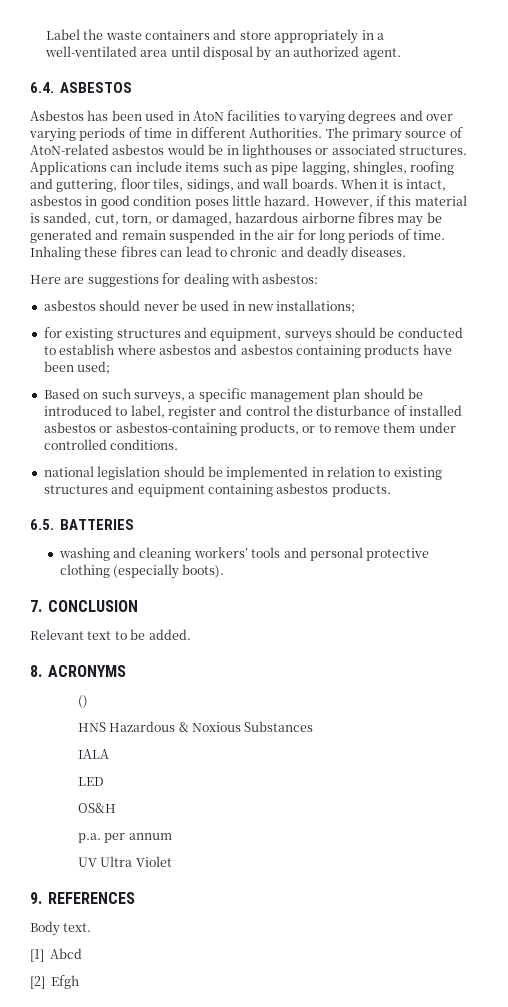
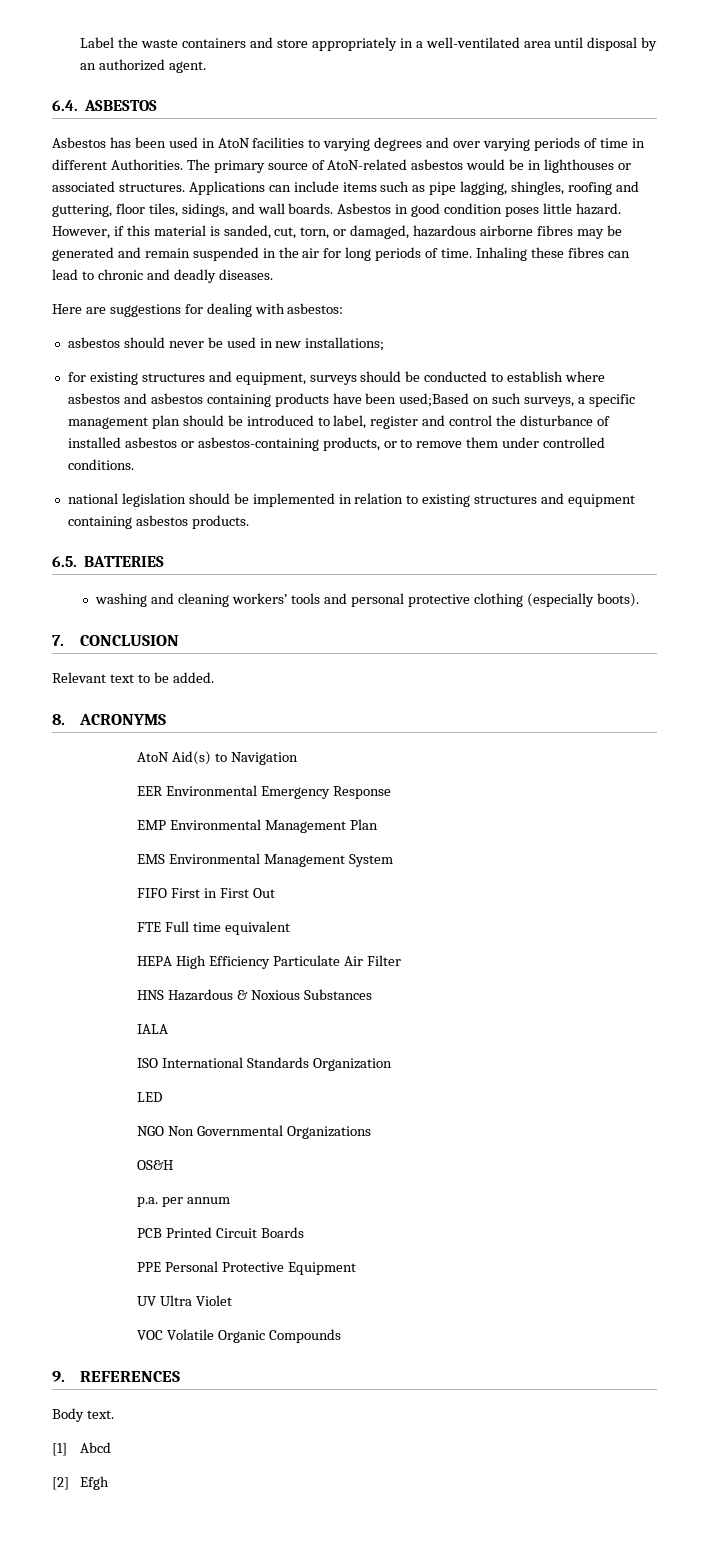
- When it is intact, asbestos in good condition poses little hazard.
+ Asbestos in good condition poses little hazard.
- for existing structures and equipment, surveys should be conducted to establish where asbestos and asbestos containing products have been used;
- Based on such surveys, a specific management plan should be introduced to label, register and control the disturbance of installed asbestos or asbestos-containing products, or to remove them under controlled conditions.
+ for existing structures and equipment, surveys should be conducted to establish where asbestos and asbestos containing products have been used;Based on such surveys, a specific management plan should be introduced to label, register and control the disturbance of installed asbestos or asbestos-containing products, or to remove them under controlled conditions.
- ()
+ AtoN Aid(s) to Navigation
+ EER Environmental Emergency Response
+ EMP Environmental Management Plan
+ EMS Environmental Management System
+ FIFO First in First Out
+ FTE Full time equivalent
+ HEPA High Efficiency Particulate Air Filter
+ ISO International Standards Organization
  LED
+ NGO Non Governmental Organizations
  OS&H
  p.a. per annum
+ PCB Printed Circuit Boards
+ PPE Personal Protective Equipment
+ VOC Volatile Organic Compounds

